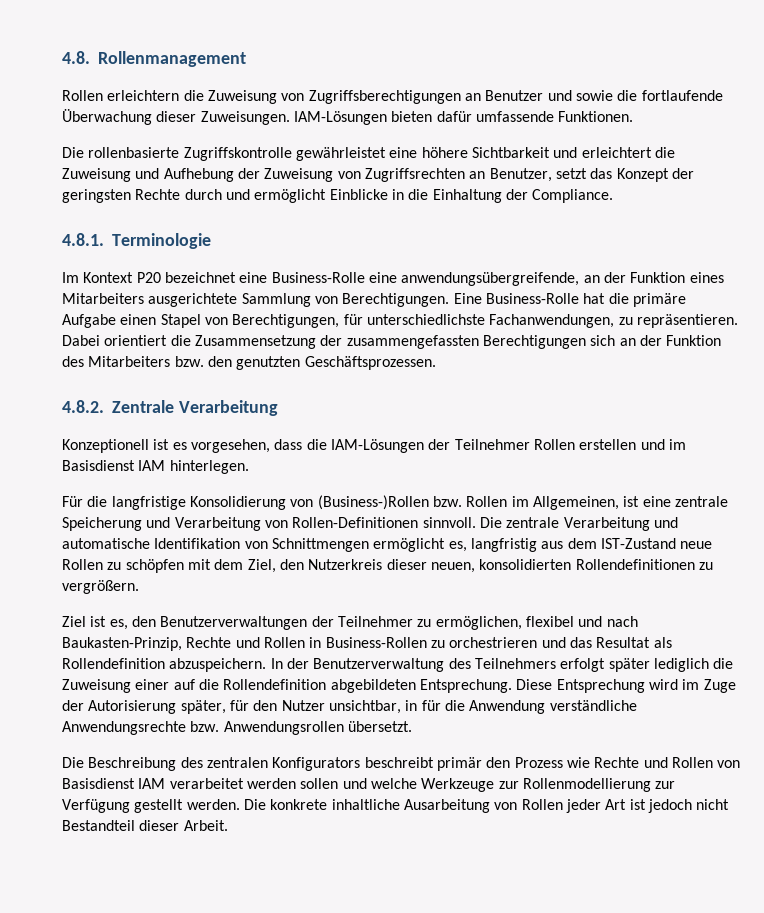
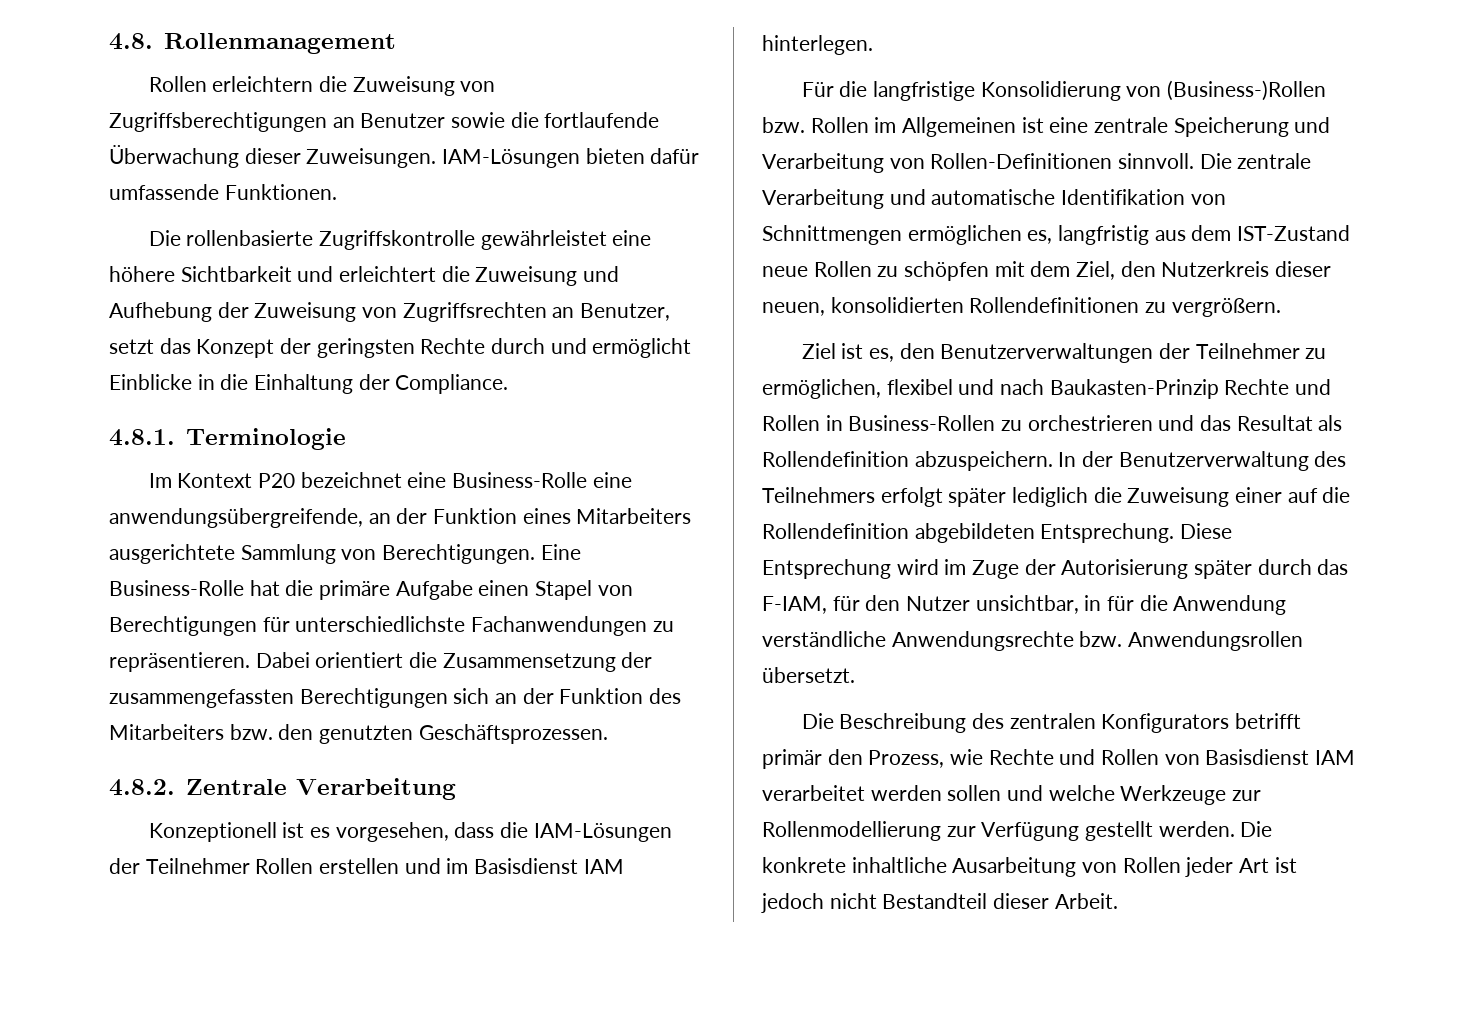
- Rollen erleichtern die Zuweisung von Zugriffsberechtigungen an Benutzer und sowie die fortlaufende Überwachung dieser Zuweisungen.
+ Rollen erleichtern die Zuweisung von Zugriffsberechtigungen an Benutzer sowie die fortlaufende Überwachung dieser Zuweisungen.
- Eine Business-Rolle hat die primäre Aufgabe einen Stapel von Berechtigungen, für unterschiedlichste Fachanwendungen, zu repräsentieren.
+ Eine Business-Rolle hat die primäre Aufgabe einen Stapel von Berechtigungen für unterschiedlichste Fachanwendungen zu repräsentieren.
- Für die langfristige Konsolidierung von (Business-)Rollen bzw. Rollen im Allgemeinen, ist eine zentrale Speicherung und Verarbeitung von Rollen-Definitionen sinnvoll.
+ Für die langfristige Konsolidierung von (Business-)Rollen bzw. Rollen im Allgemeinen ist eine zentrale Speicherung und Verarbeitung von Rollen-Definitionen sinnvoll.
- Die zentrale Verarbeitung und automatische Identifikation von Schnittmengen ermöglicht es, langfristig aus dem IST-Zustand neue Rollen zu schöpfen mit dem Ziel, den Nutzerkreis dieser neuen, konsolidierten Rollendefinitionen zu vergrößern.
+ Die zentrale Verarbeitung und automatische Identifikation von Schnittmengen ermöglichen es, langfristig aus dem IST-Zustand neue Rollen zu schöpfen mit dem Ziel, den Nutzerkreis dieser neuen, konsolidierten Rollendefinitionen zu vergrößern.
- Ziel ist es, den Benutzerverwaltungen der Teilnehmer zu ermöglichen, flexibel und nach Baukasten-Prinzip, Rechte und Rollen in Business-Rollen zu orchestrieren und das Resultat als Rollendefinition abzuspeichern.
+ Ziel ist es, den Benutzerverwaltungen der Teilnehmer zu ermöglichen, flexibel und nach Baukasten-Prinzip Rechte und Rollen in Business-Rollen zu orchestrieren und das Resultat als Rollendefinition abzuspeichern.
- Diese Entsprechung wird im Zuge der Autorisierung später, für den Nutzer unsichtbar, in für die Anwendung verständliche Anwendungsrechte bzw. Anwendungsrollen übersetzt.
+ Diese Entsprechung wird im Zuge der Autorisierung später durch das F-IAM, für den Nutzer unsichtbar, in für die Anwendung verständliche Anwendungsrechte bzw. Anwendungsrollen übersetzt.
- Die Beschreibung des zentralen Konfigurators beschreibt primär den Prozess wie Rechte und Rollen von Basisdienst IAM verarbeitet werden sollen und welche Werkzeuge zur Rollenmodellierung zur Verfügung gestellt werden.
+ Die Beschreibung des zentralen Konfigurators betrifft primär den Prozess, wie Rechte und Rollen von Basisdienst IAM verarbeitet werden sollen und welche Werkzeuge zur Rollenmodellierung zur Verfügung gestellt werden.

